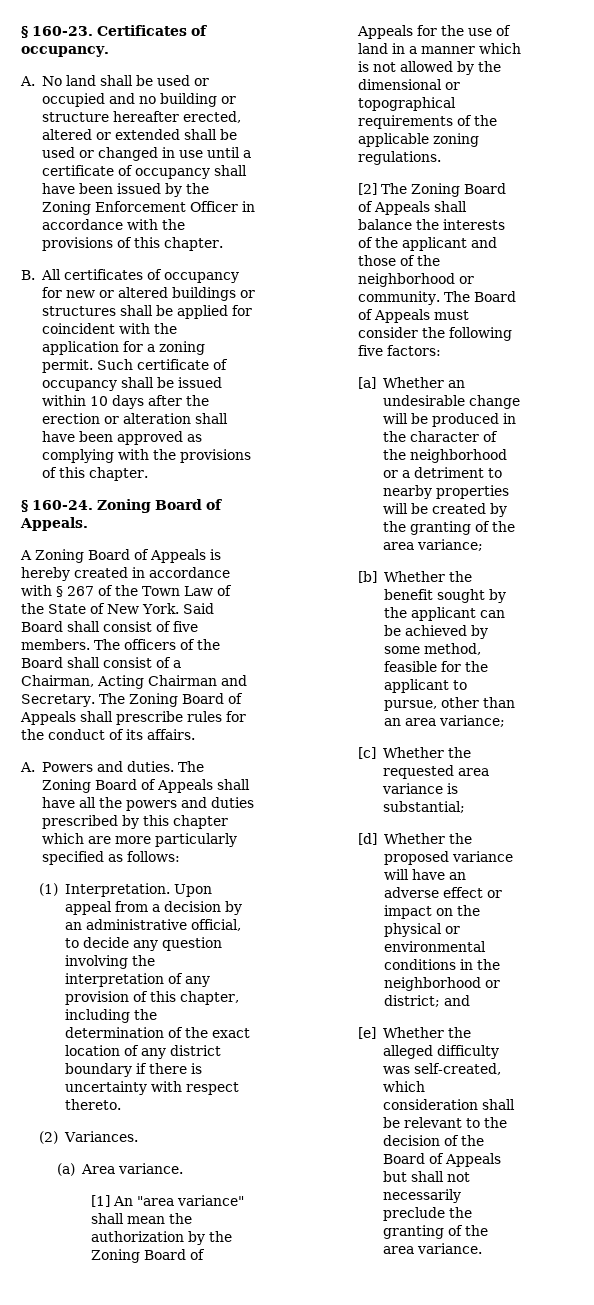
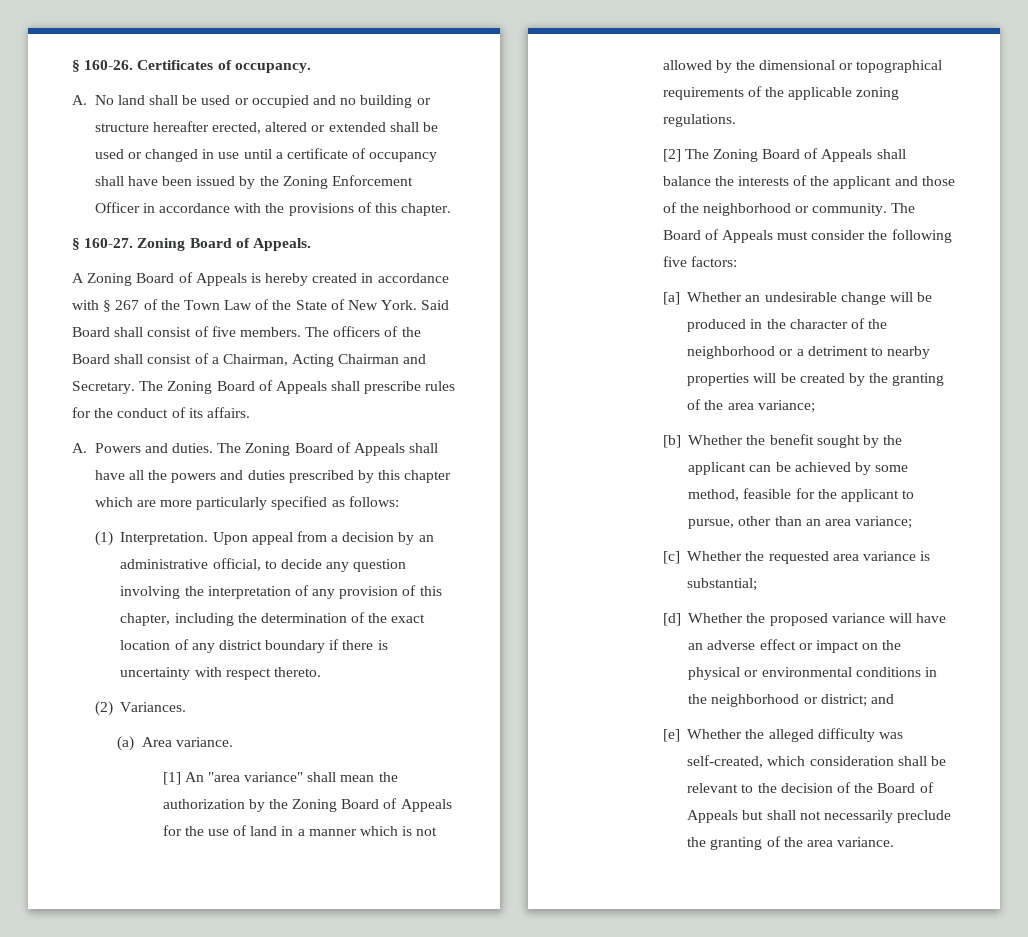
- § 160-23.
+ § 160-26.
- B. All certificates of occupancy for new or altered buildings or structures shall be applied for coincident with the application for a zoning permit. Such certificate of occupancy shall be issued within 10 days after the erection or alteration shall have been approved as complying with the provisions of this chapter.
- § 160-24.
+ § 160-27.

